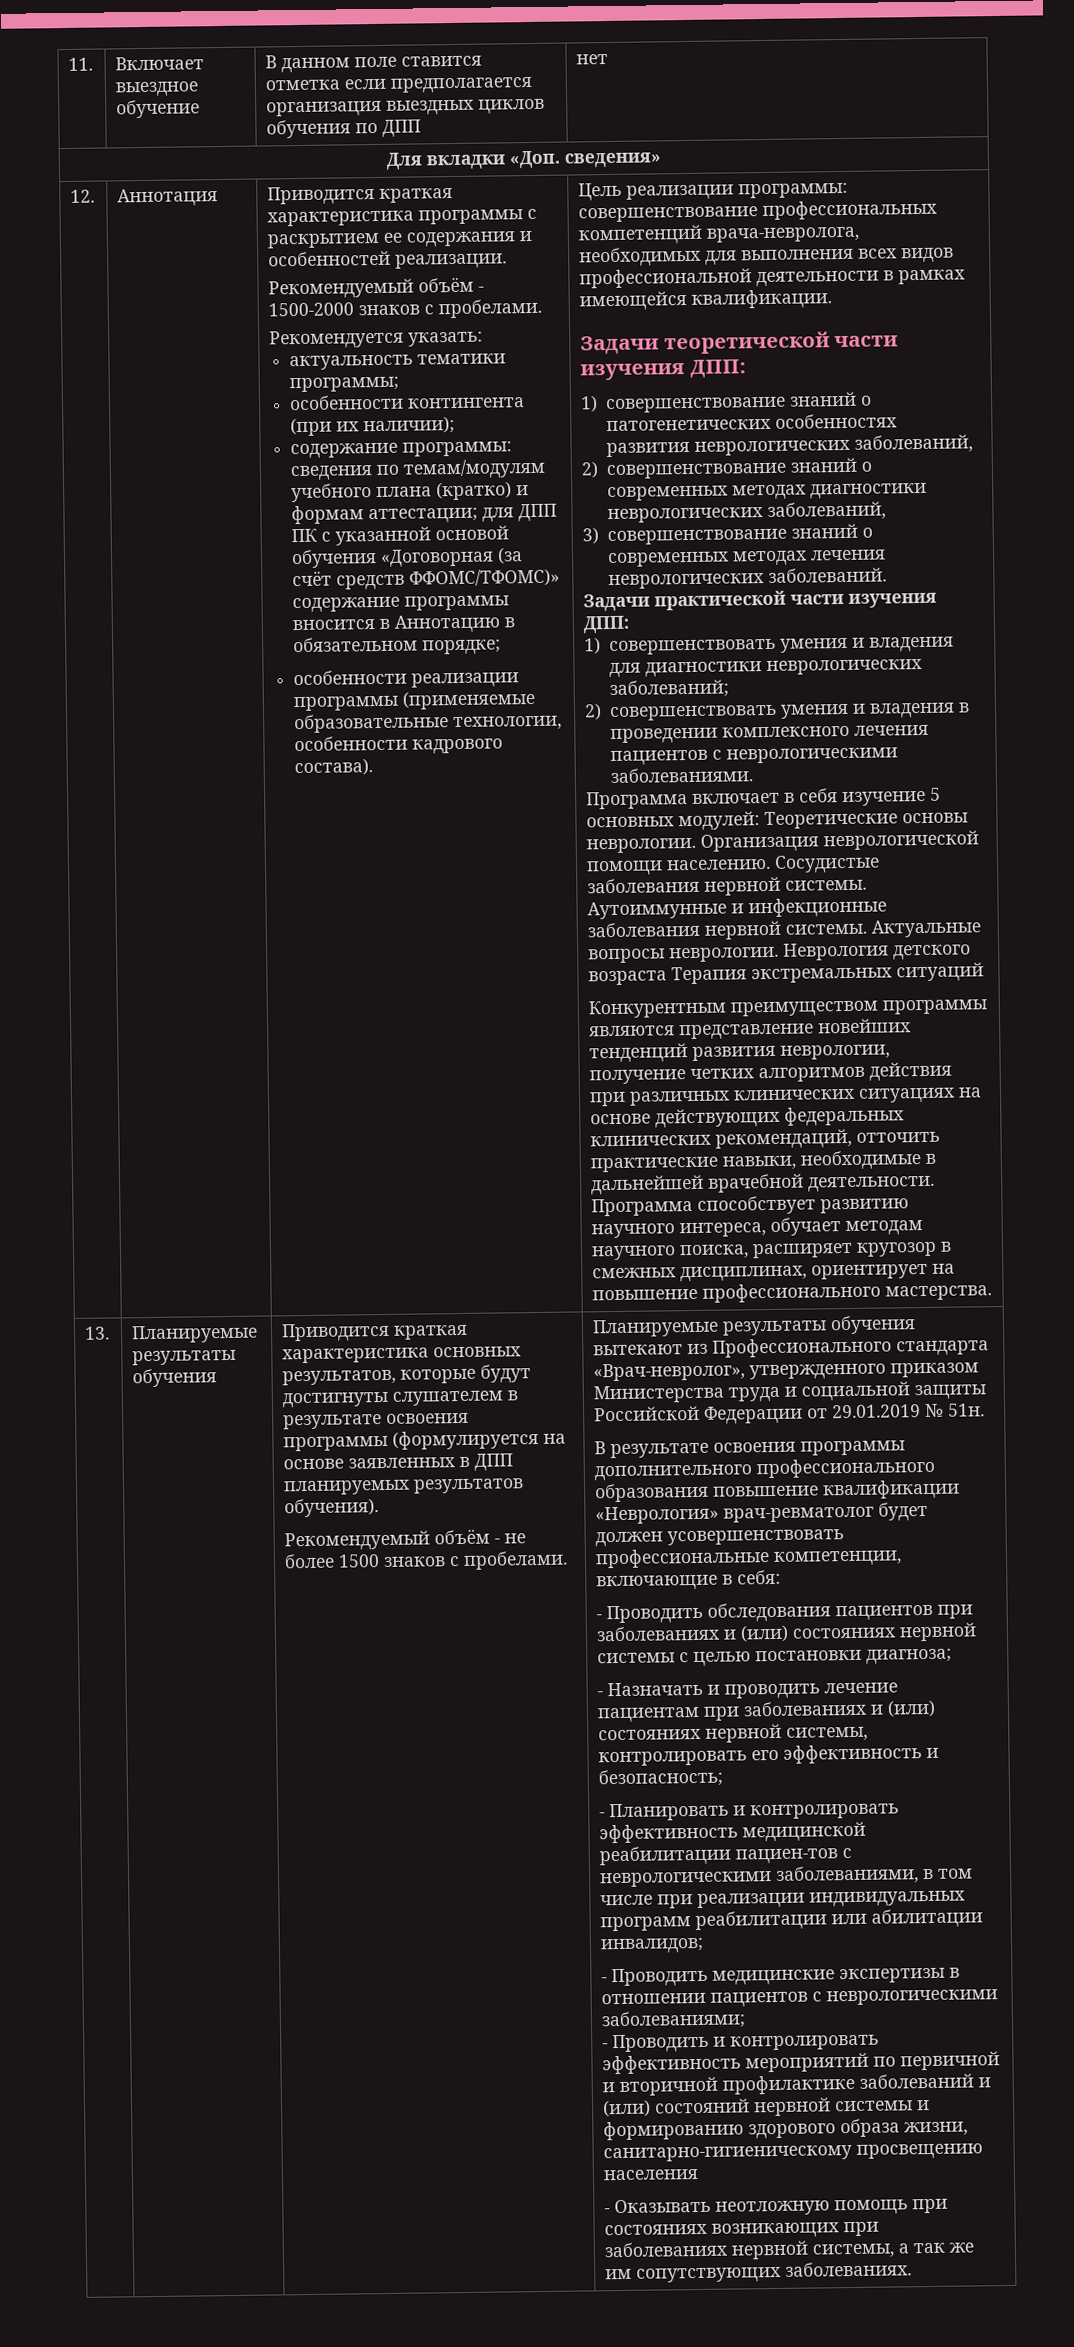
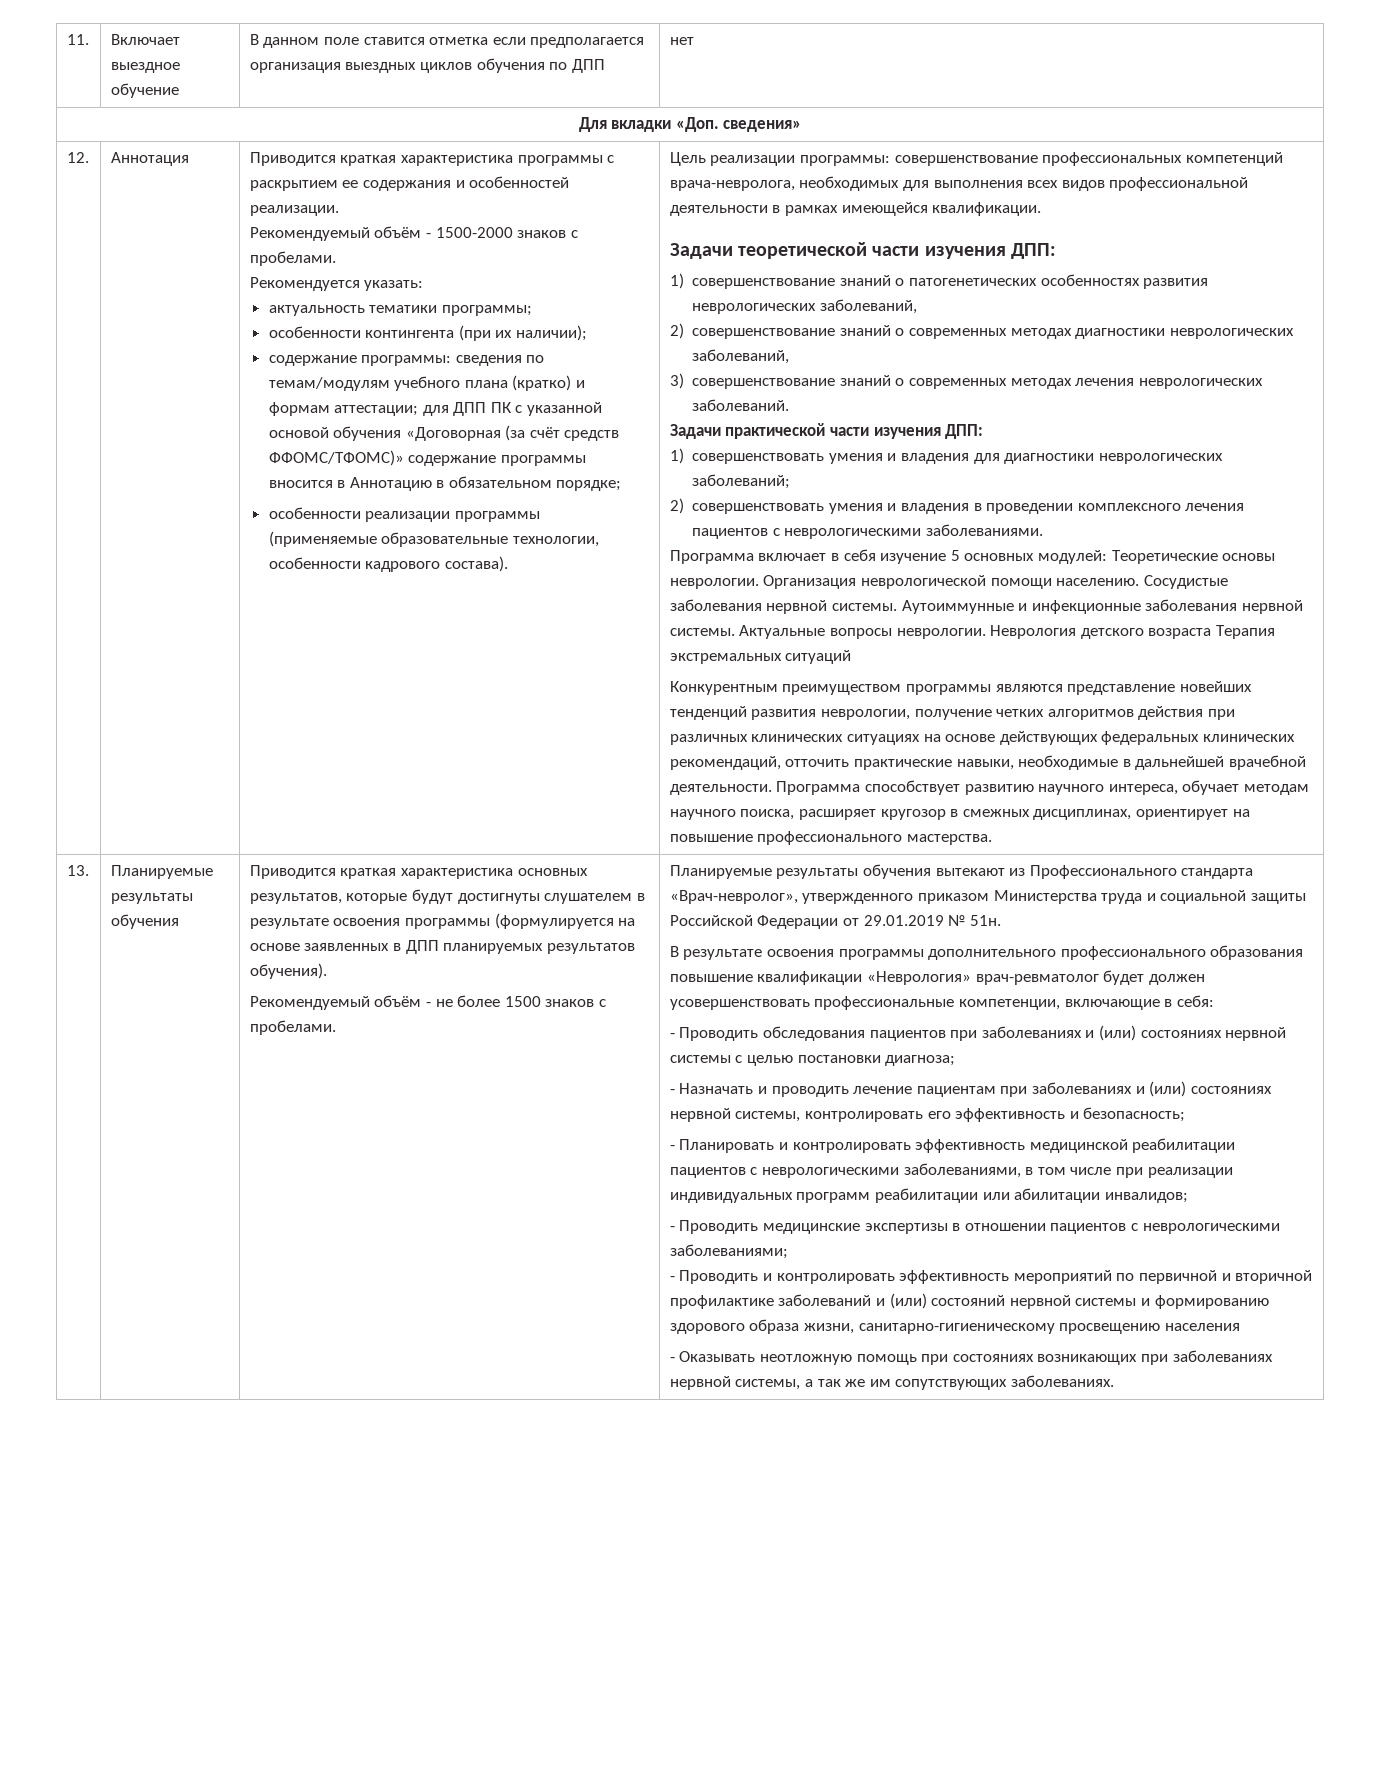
- - Планировать и контролировать эффективность медицинской реабилитации пациен-тов с неврологическими заболеваниями, в том числе при реализации индивидуальных программ реабилитации или абилитации инвалидов;
+ - Планировать и контролировать эффективность медицинской реабилитации пациентов с неврологическими заболеваниями, в том числе при реализации индивидуальных программ реабилитации или абилитации инвалидов;

